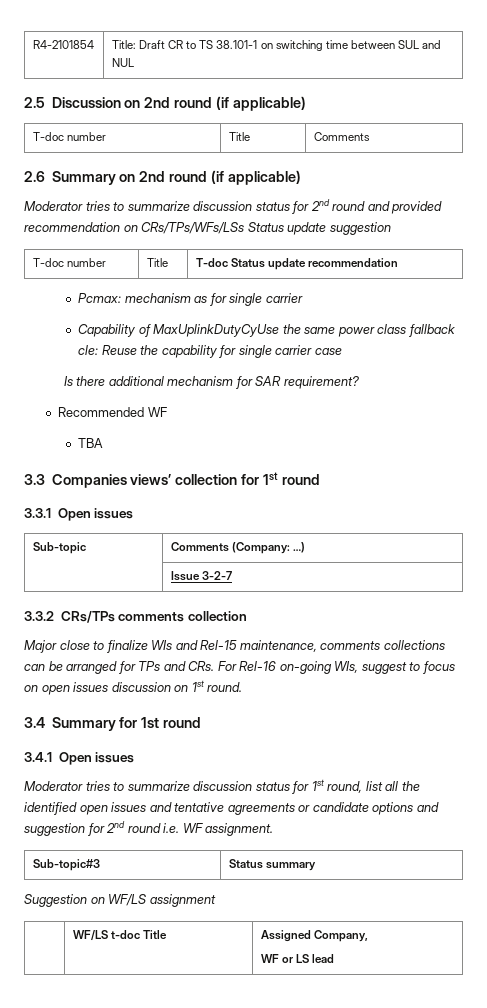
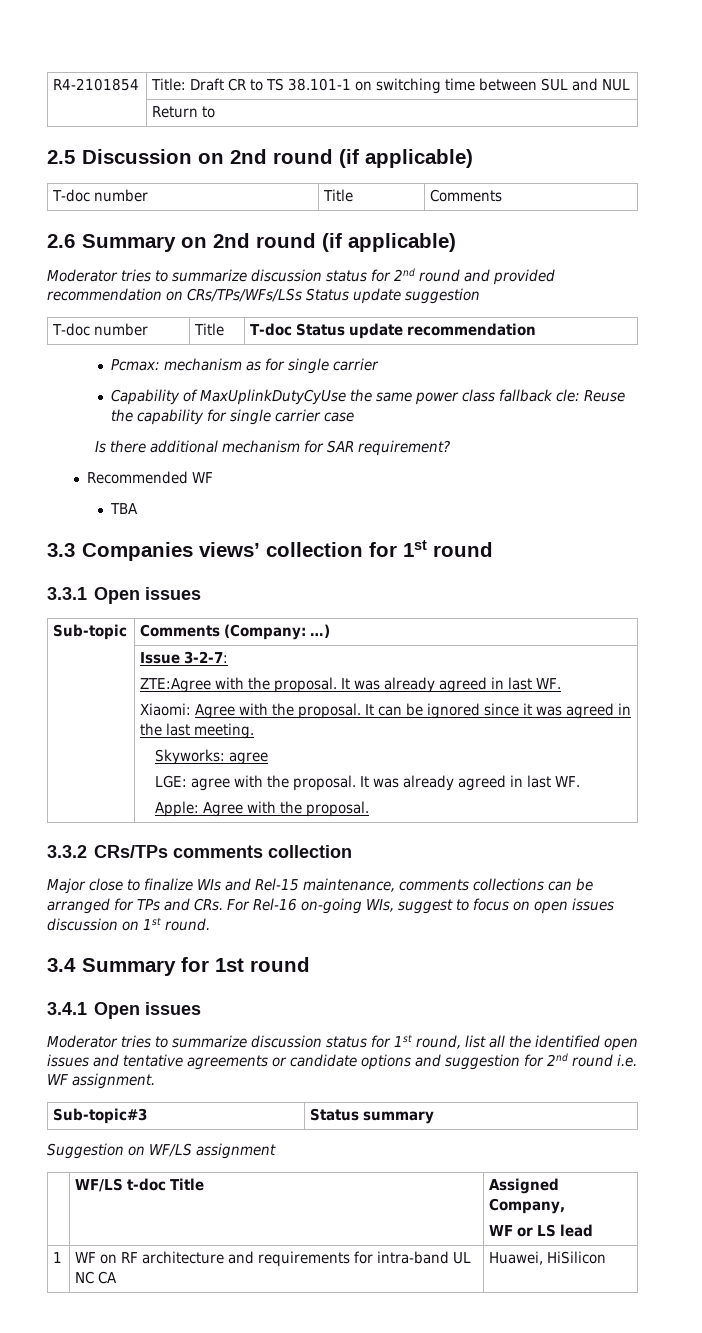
+ | Return to
- Issue 3-2-7
+ Issue 3-2-7:
+ ZTE:Agree with the proposal. It was already agreed in last WF.
+ Xiaomi: Agree with the proposal. It can be ignored since it was agreed in the last meeting.
+ Skyworks: agree
+ LGE: agree with the proposal. It was already agreed in last WF.
+ Apple: Agree with the proposal.
+ 1 | WF on RF architecture and requirements for intra-band UL NC CA | Huawei, HiSilicon

